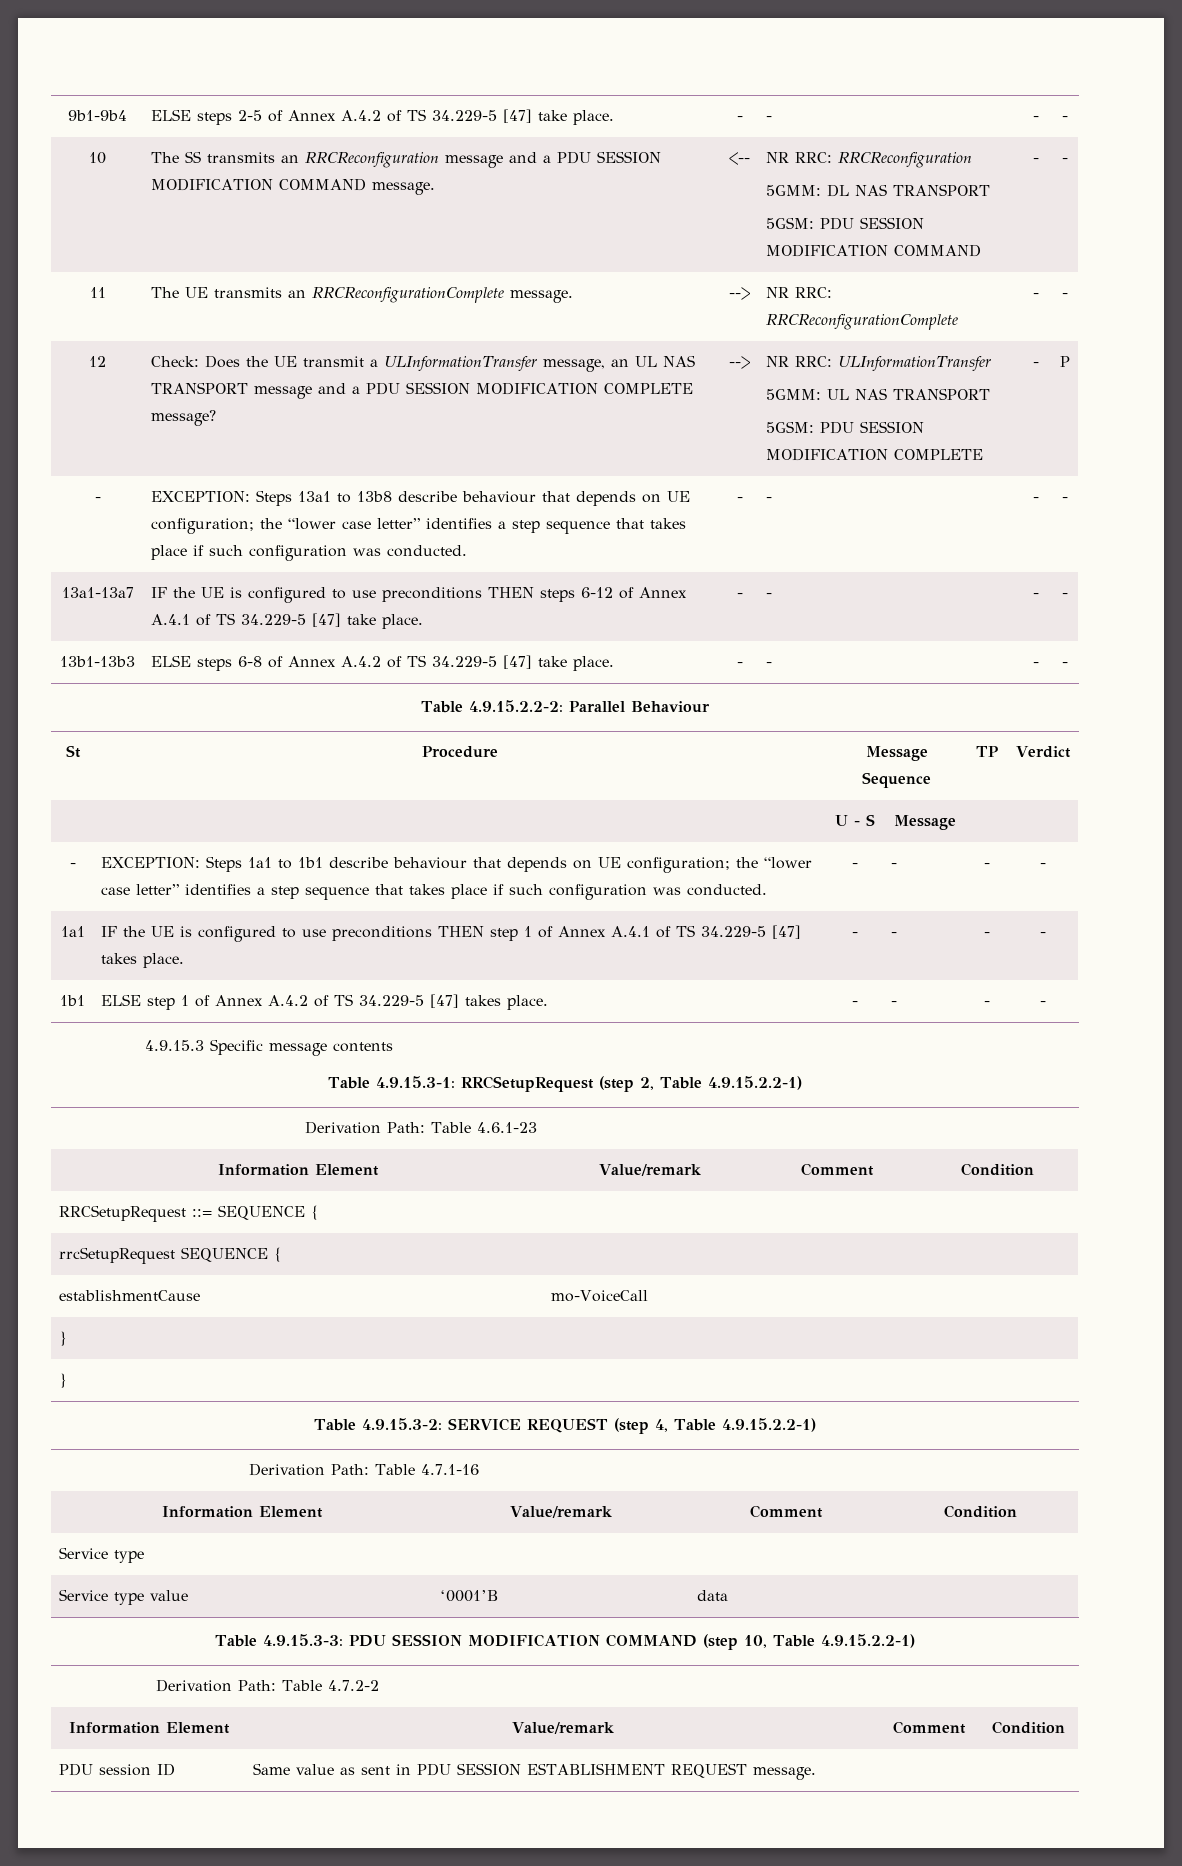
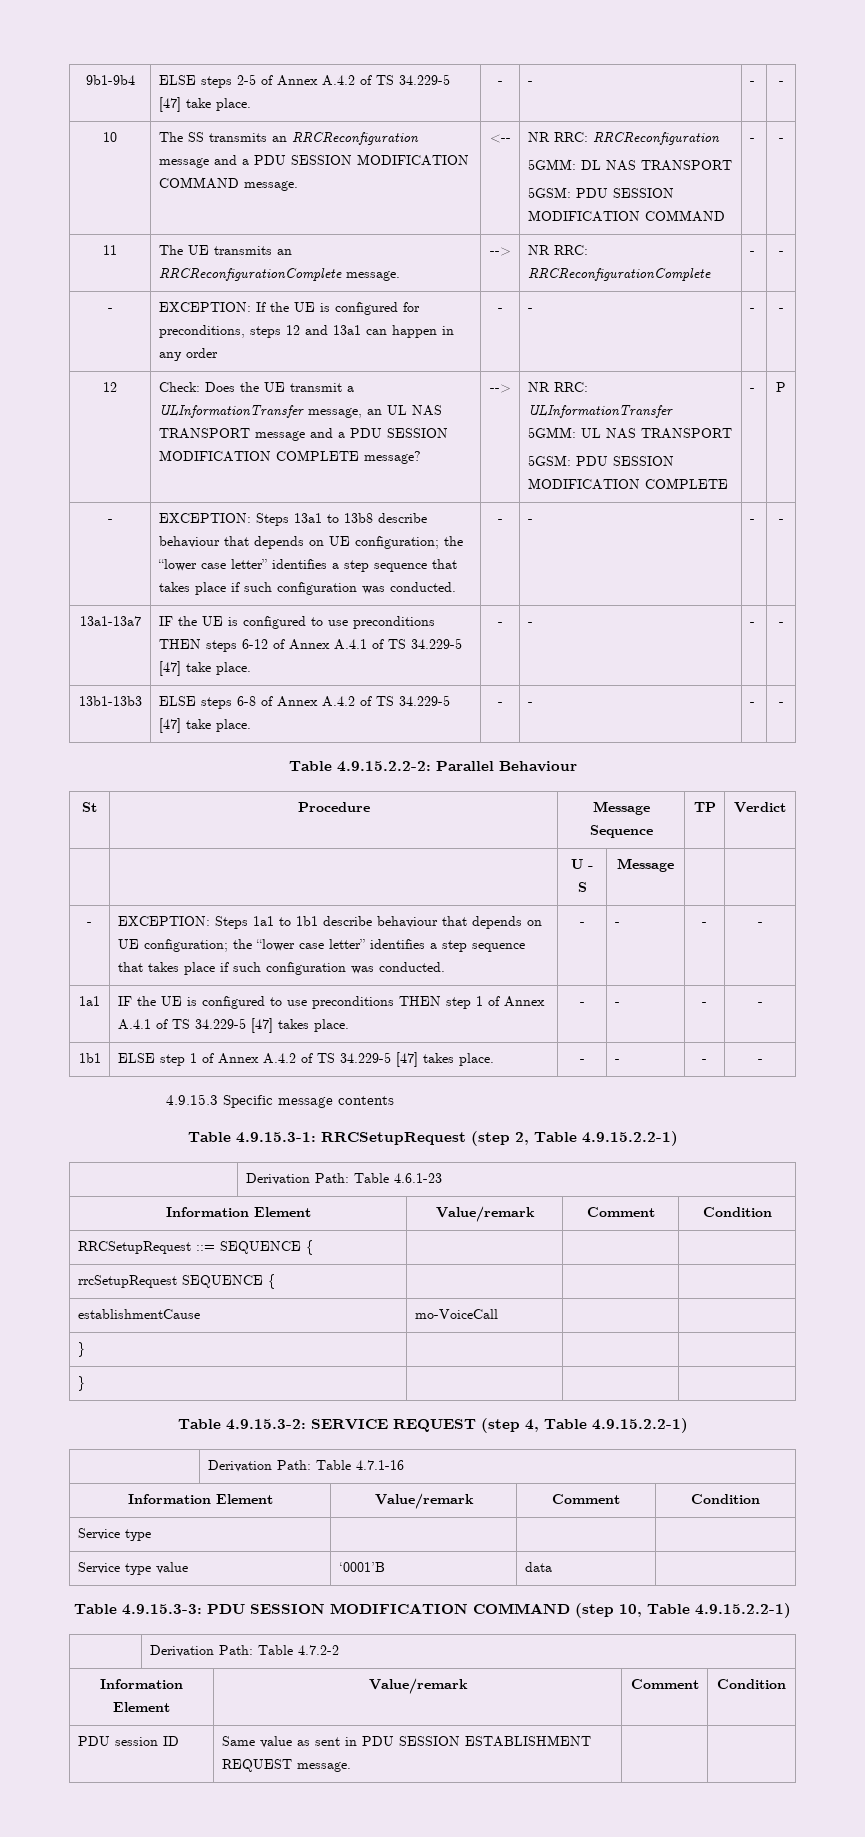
+ - | EXCEPTION: If the UE is configured for preconditions, steps 12 and 13a1 can happen in any order | - | - | - | -

